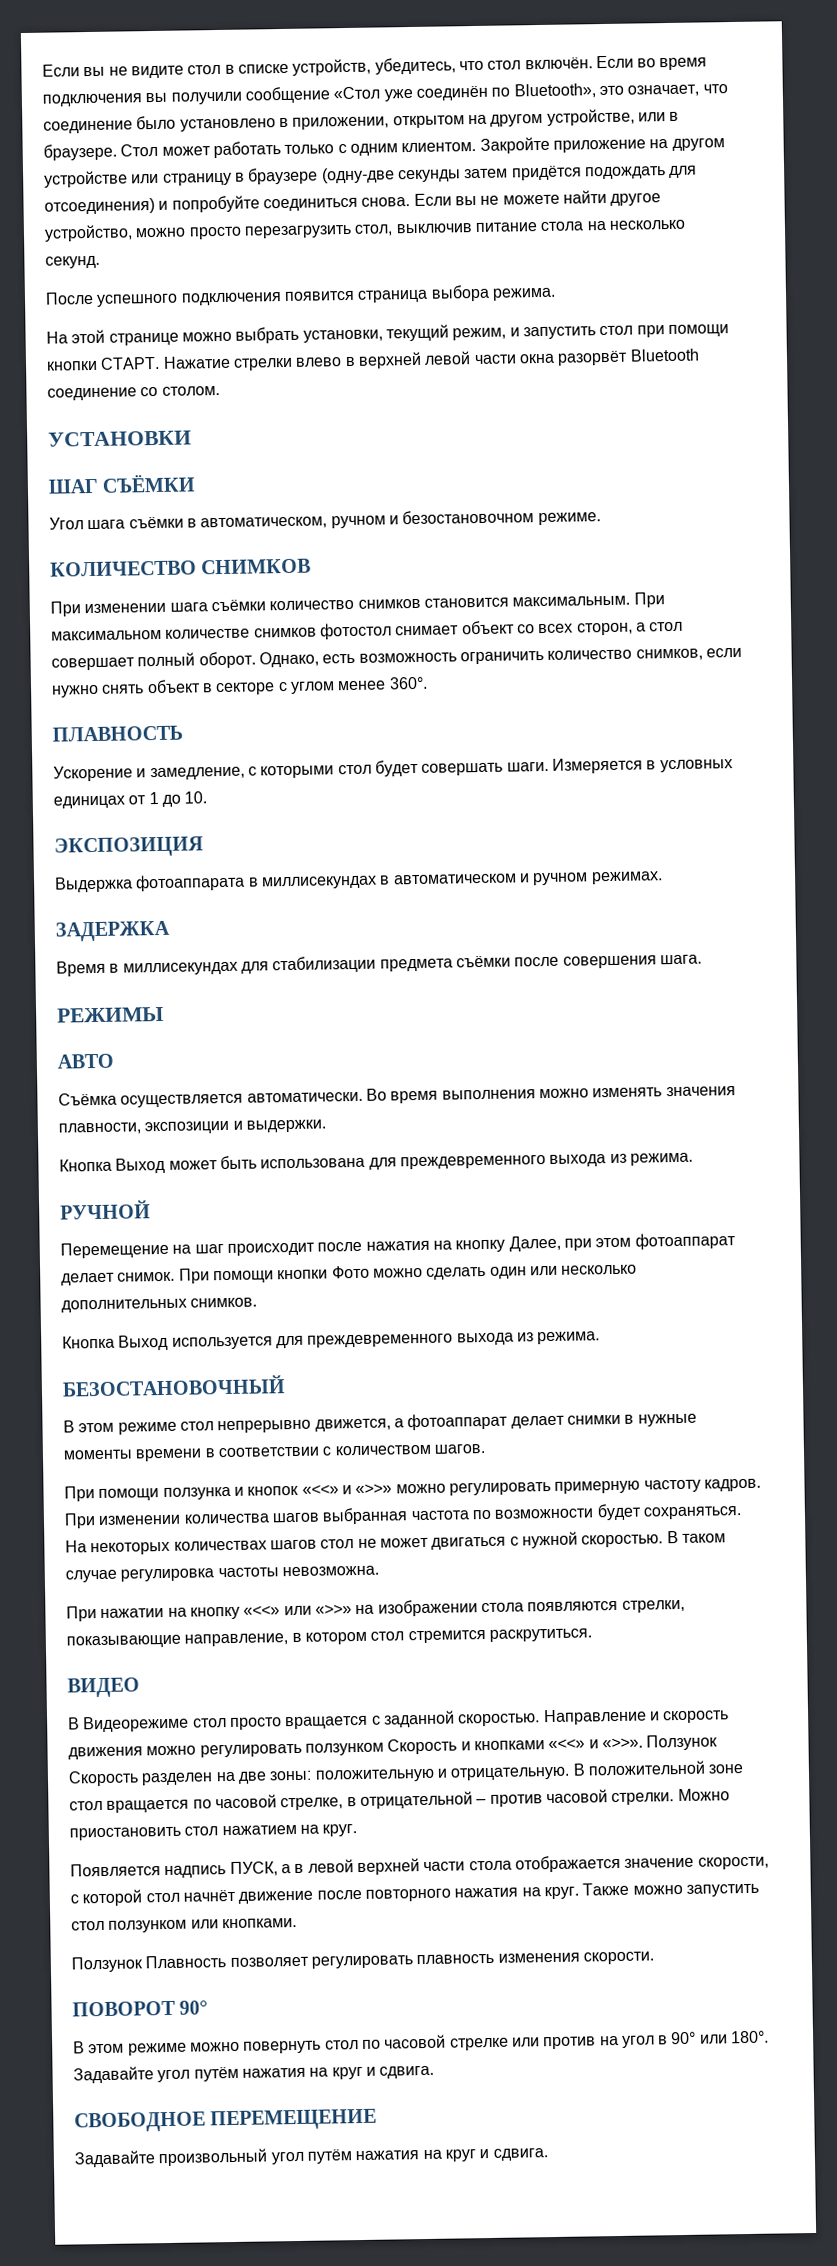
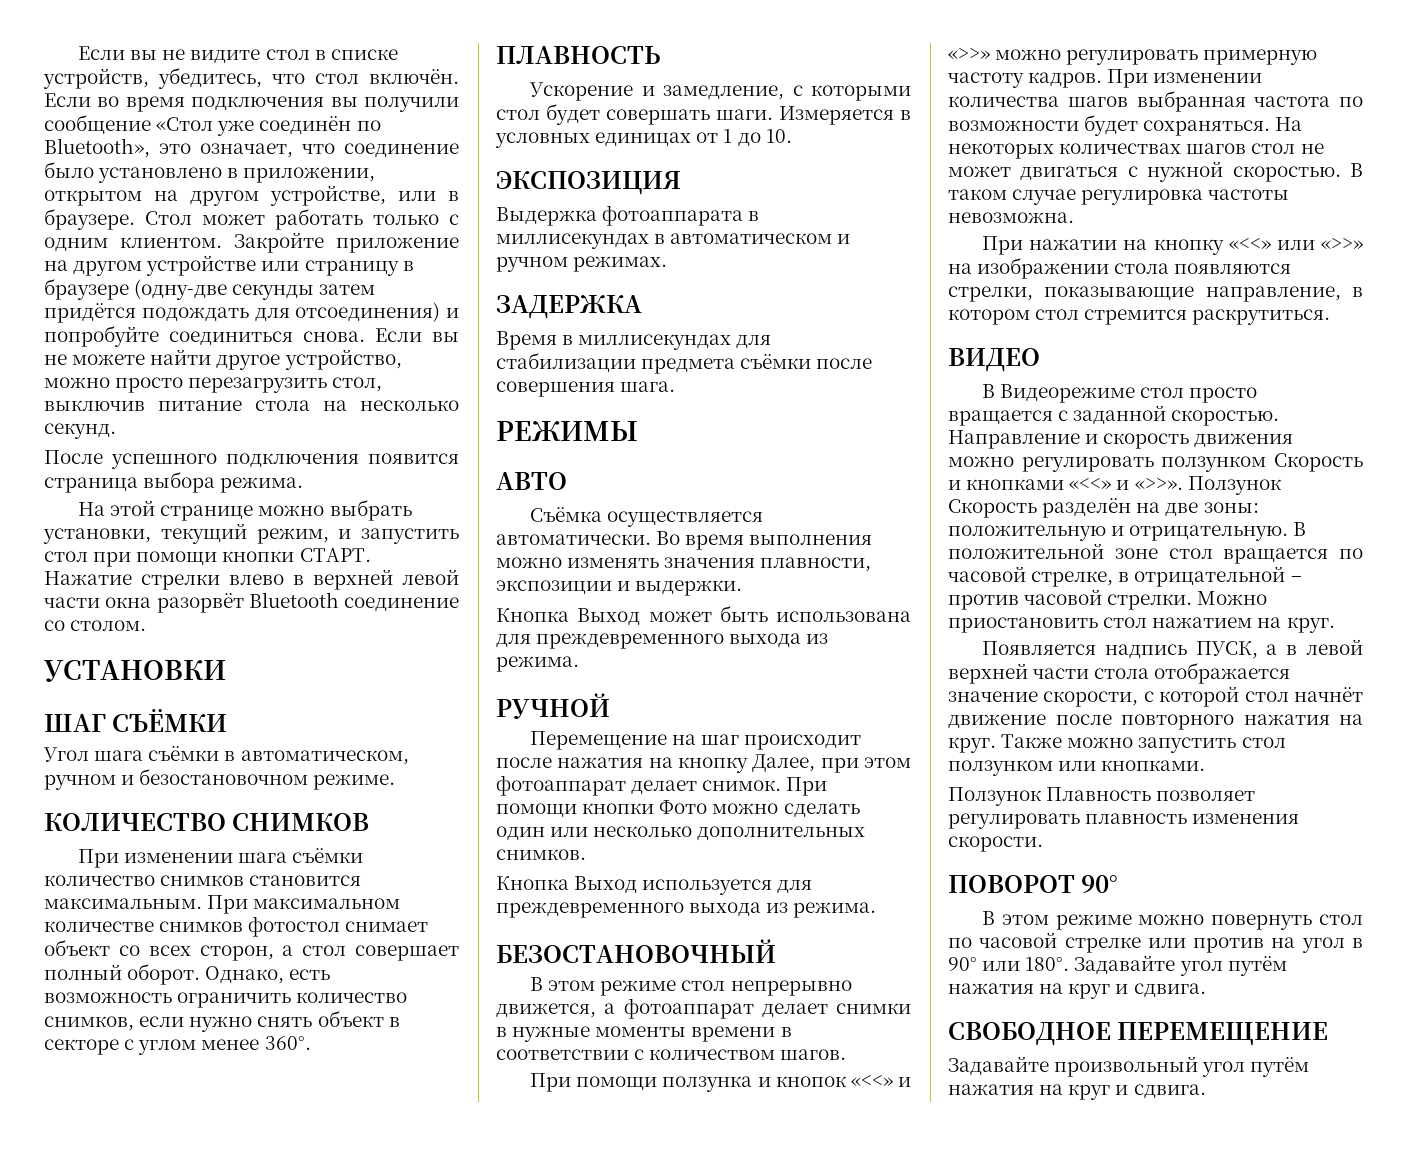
- Ползунок Скорость разделен на две зоны: положительную и отрицательную.
+ Ползунок Скорость разделён на две зоны: положительную и отрицательную.

